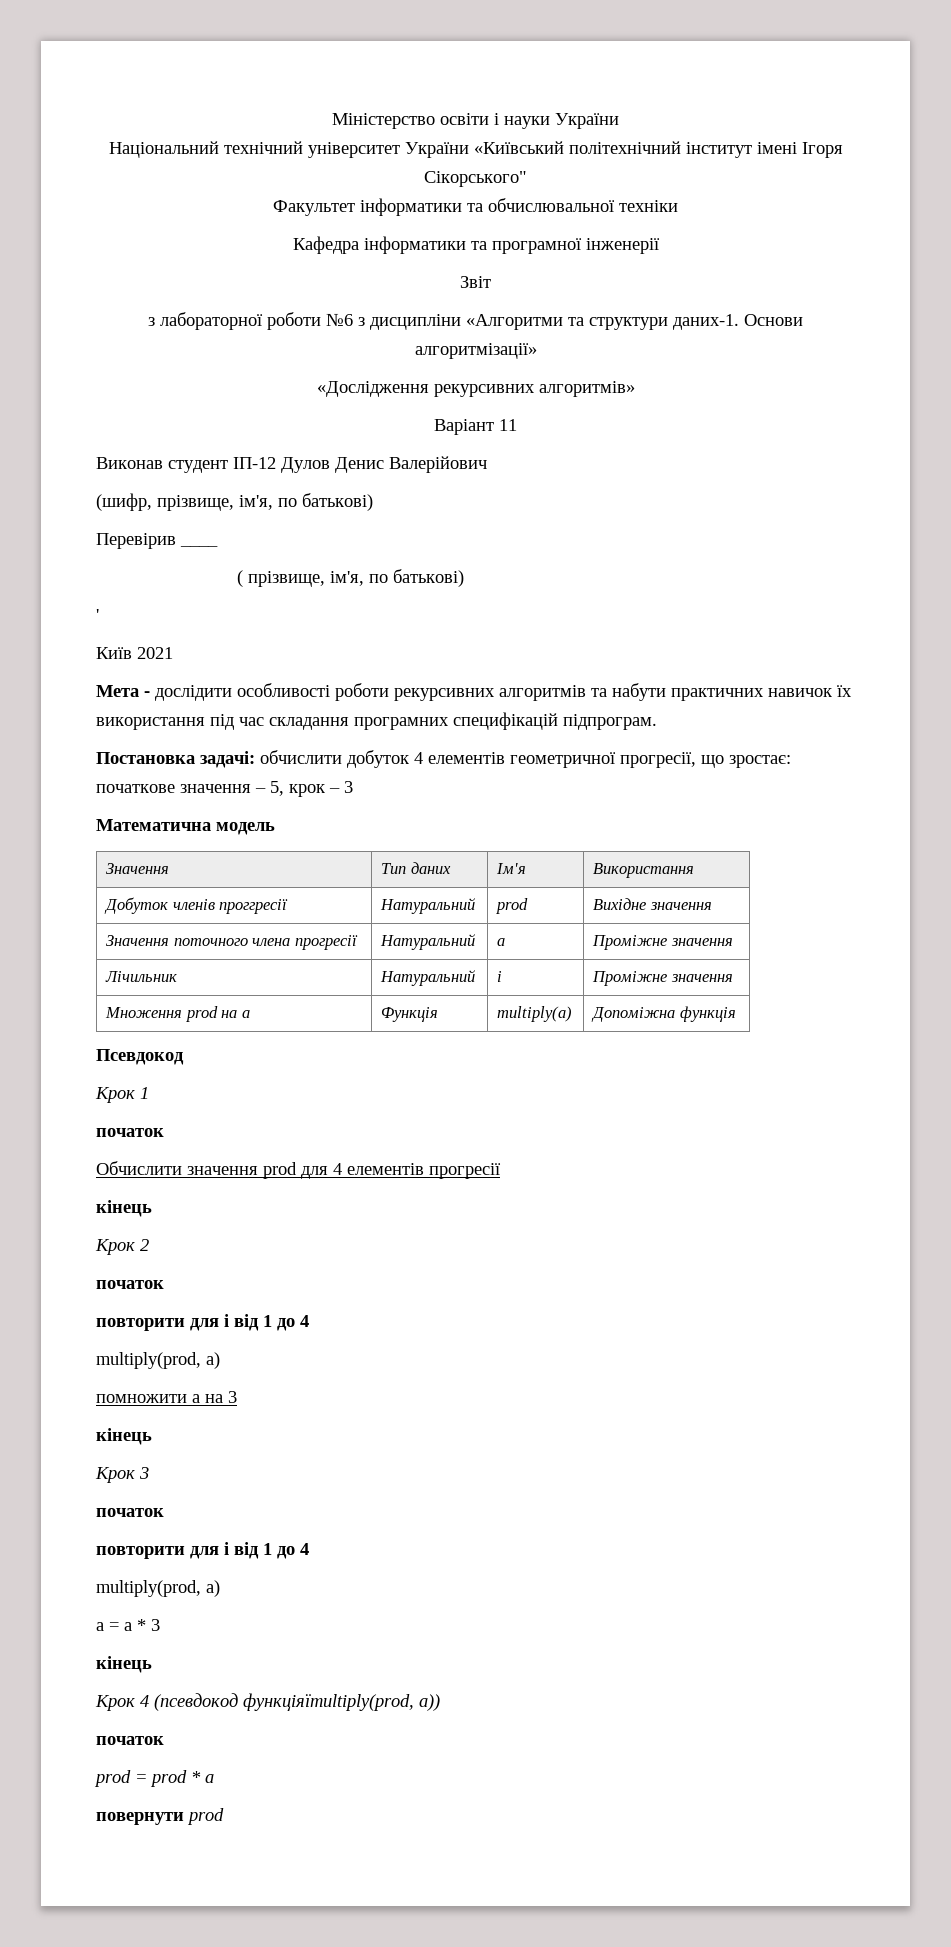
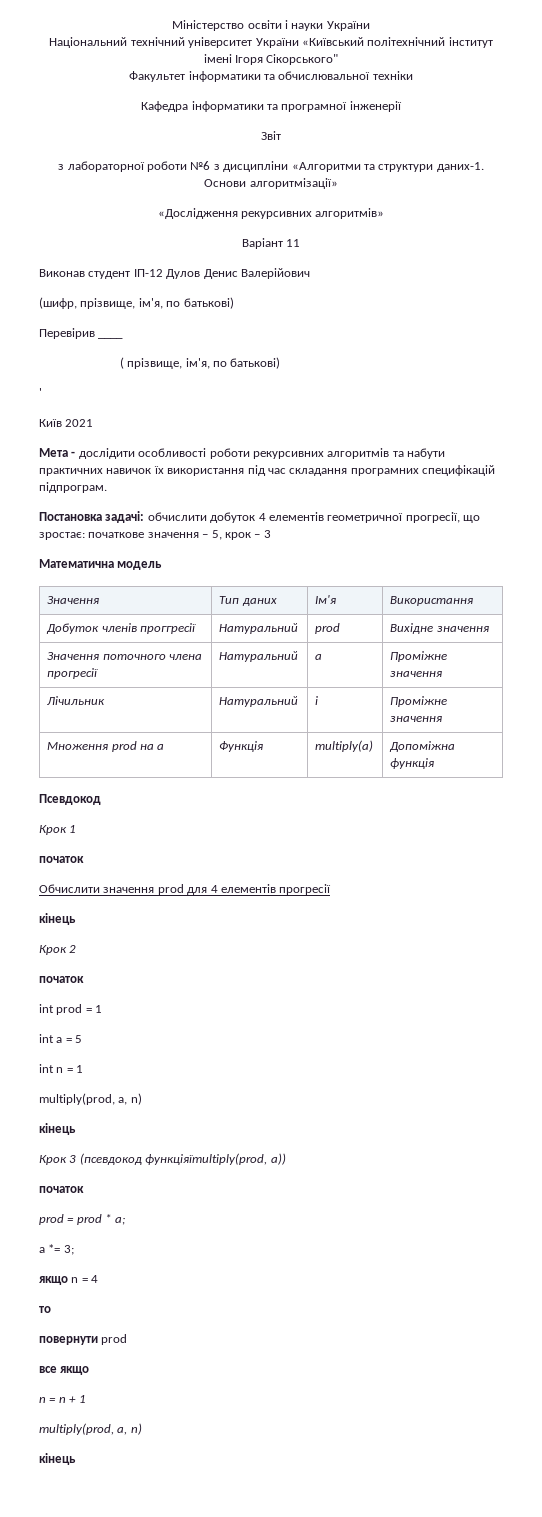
  Крок 2
  початок
- повторити для і від 1 до 4
- multiply(prod, a)
- помножити а на 3
+ int prod = 1
+ int a = 5
+ int n = 1
+ multiply(prod, a, n)
  кінець
- Крок 3
- початок
- повторити для і від 1 до 4
- multiply(prod, a)
- а = a * 3
- кінець
- Крок 4 (псевдокод функціяїmultiply(prod, a))
+ Крок 3 (псевдокод функціяїmultiply(prod, a))
- prod = prod * a
+ prod = prod * a;
+ a *= 3;
+ якщо n = 4
+ то
  повернути prod
+ все якщо
+ n = n + 1
+ multiply(prod, a, n)
+ кінець

